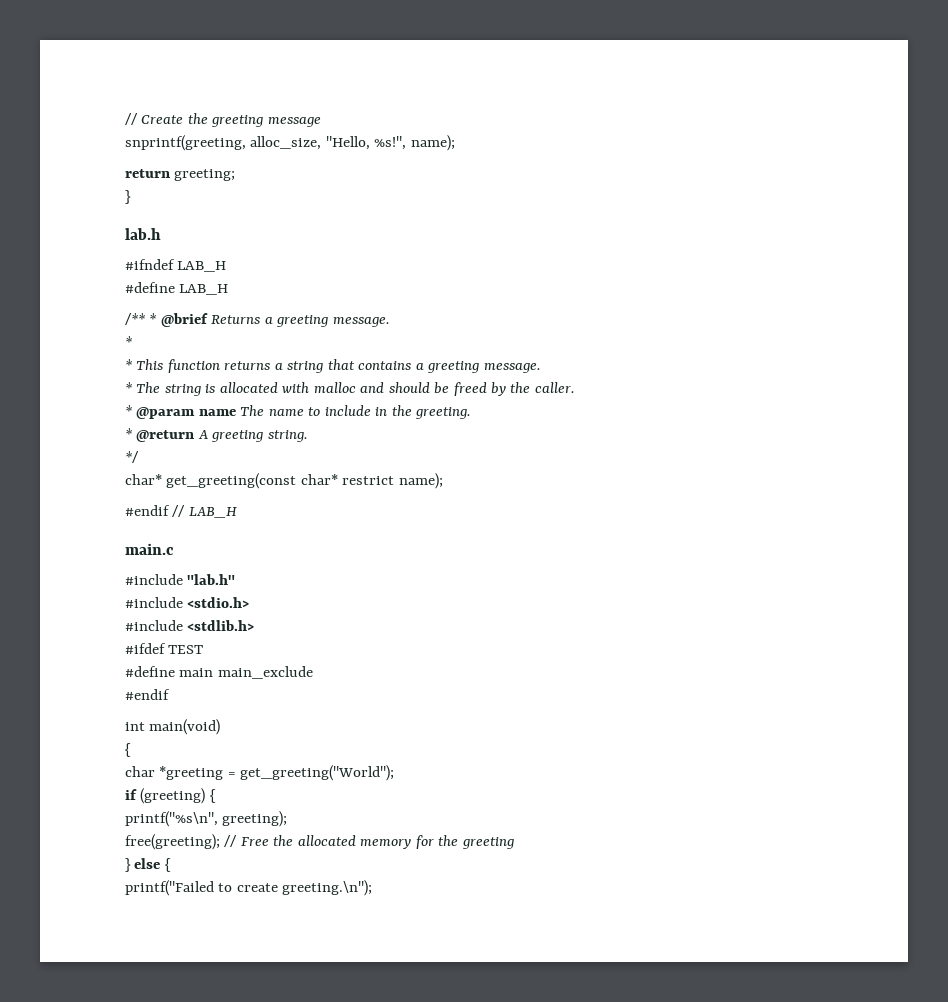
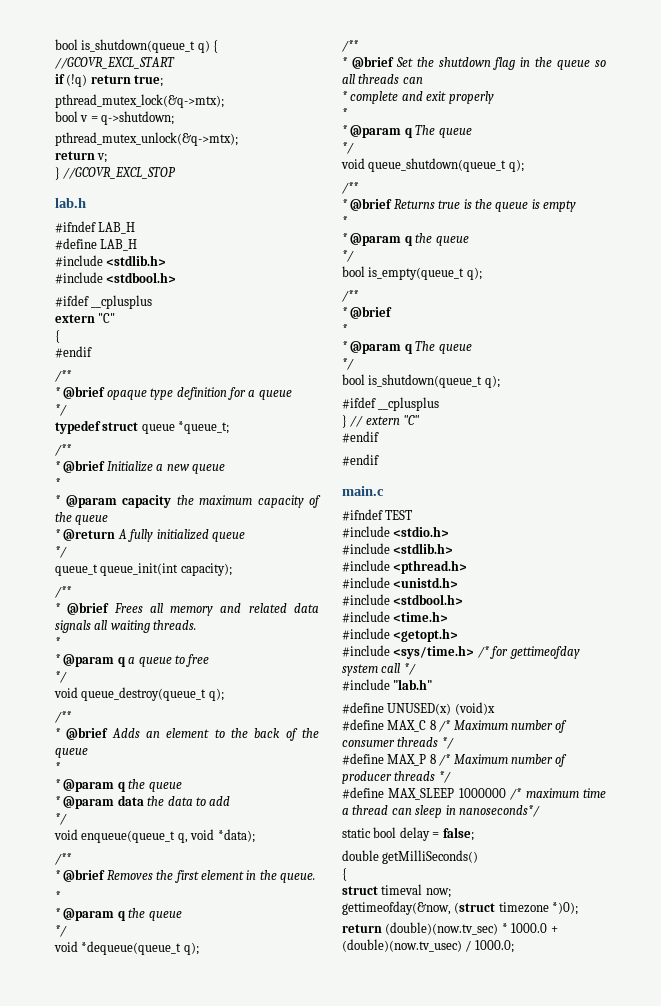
- // Create the greeting message
- snprintf(greeting, alloc_size, "Hello, %s!", name);
- return greeting;
- }
+ bool is_shutdown(queue_t q) { //GCOVR_EXCL_START
+ if (!q) return true;
+ pthread_mutex_lock(&q->mtx);
+ bool v = q->shutdown;
+ pthread_mutex_unlock(&q->mtx);
+ return v;
+ } //GCOVR_EXCL_STOP
  #define LAB_H
- /** * @brief Returns a greeting message.
+ #include <stdlib.h>
+ #include <stdbool.h>
+ #ifdef __cplusplus
+ extern "C"
+ {
+ #endif
+ /**
+ * @brief opaque type definition for a queue
+ */
+ typedef struct queue *queue_t;
+ /**
+ * @brief Initialize a new queue
  *
- * This function returns a string that contains a greeting message.
- * The string is allocated with malloc and should be freed by the caller.
- * @param name The name to include in the greeting.
- * @return A greeting string.
+ * @param capacity the maximum capacity of the queue
+ * @return A fully initialized queue
  */
- char* get_greeting(const char* restrict name);
- #endif // LAB_H
+ queue_t queue_init(int capacity);
+ /**
+ * @brief Frees all memory and related data signals all waiting threads.
+ *
+ * @param q a queue to free
+ */
+ void queue_destroy(queue_t q);
+ /**
+ * @brief Adds an element to the back of the queue
+ *
+ * @param q the queue
+ * @param data the data to add
+ */
+ void enqueue(queue_t q, void *data);
+ /**
+ * @brief Removes the first element in the queue.
+ *
+ * @param q the queue
+ */
+ void *dequeue(queue_t q);
+ /**
+ * @brief Set the shutdown flag in the queue so all threads can
+ * complete and exit properly
+ *
+ * @param q The queue
+ */
+ void queue_shutdown(queue_t q);
+ /**
+ * @brief Returns true is the queue is empty
+ *
+ * @param q the queue
+ */
+ bool is_empty(queue_t q);
+ /**
+ * @brief
+ *
+ * @param q The queue
+ */
+ bool is_shutdown(queue_t q);
+ #ifdef __cplusplus
+ } // extern "C"
+ #endif
+ #endif
- #include "lab.h"
+ #ifndef TEST
- #ifdef TEST
- #define main main_exclude
- #endif
- int main(void)
+ #include <pthread.h>
+ #include <unistd.h>
+ #include <stdbool.h>
+ #include <time.h>
+ #include <getopt.h>
+ #include <sys/time.h> /* for gettimeofday system call */
+ #include "lab.h"
+ #define UNUSED(x) (void)x
+ #define MAX_C 8 /* Maximum number of consumer threads */
+ #define MAX_P 8 /* Maximum number of producer threads */
+ #define MAX_SLEEP 1000000 /* maximum time a thread can sleep in nanoseconds*/
+ static bool delay = false;
+ double getMilliSeconds()
  {
- char *greeting = get_greeting("World");
- if (greeting) {
- printf("%s\n", greeting);
- free(greeting); // Free the allocated memory for the greeting
- } else {
- printf("Failed to create greeting.\n");
+ struct timeval now;
+ gettimeofday(&now, (struct timezone *)0);
+ return (double)(now.tv_sec) * 1000.0 + (double)(now.tv_usec) / 1000.0;

